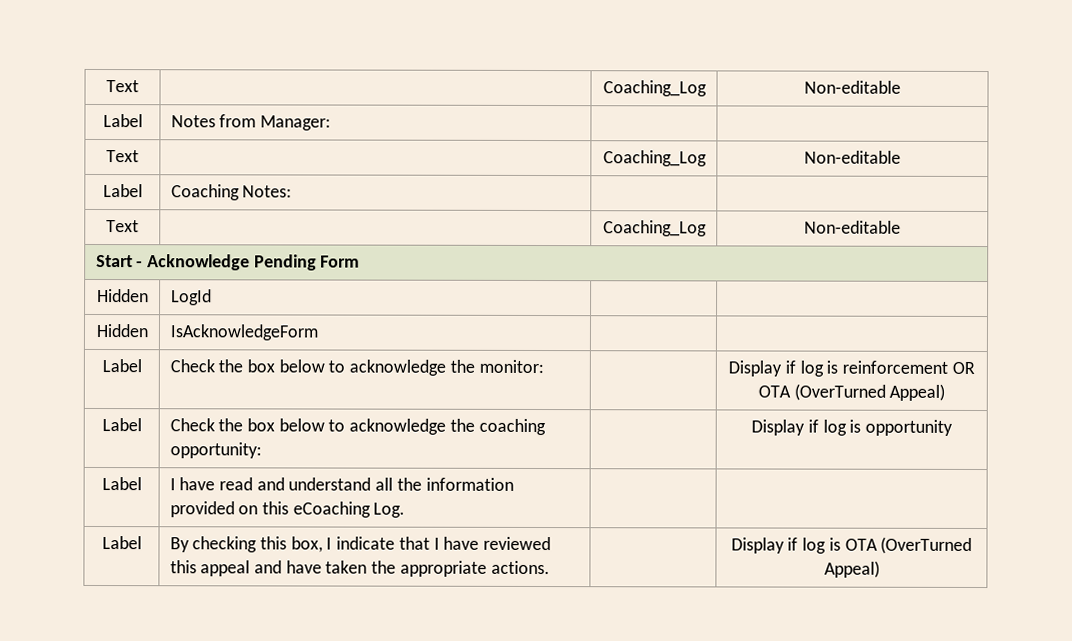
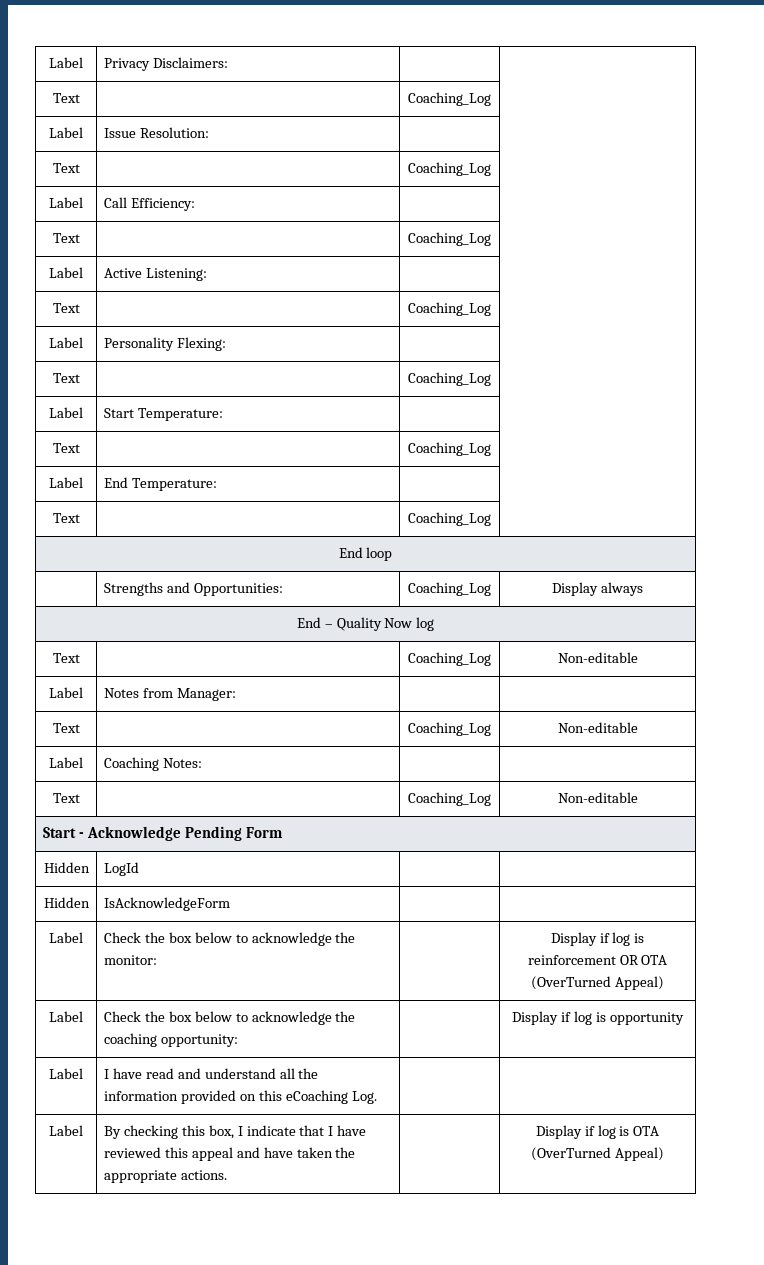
+ Label | Privacy Disclaimers: | |
+ Text | | Coaching_Log |
+ Label | Issue Resolution: | |
+ Text | | Coaching_Log |
+ Label | Call Efficiency: | |
+ Text | | Coaching_Log |
+ Label | Active Listening: | |
+ Text | | Coaching_Log |
+ Label | Personality Flexing: | |
+ Text | | Coaching_Log |
+ Label | Start Temperature: | |
+ Text | | Coaching_Log |
+ Label | End Temperature: | |
+ Text | | Coaching_Log |
+ End loop
+ | Strengths and Opportunities: | Coaching_Log | Display always
+ End – Quality Now log

